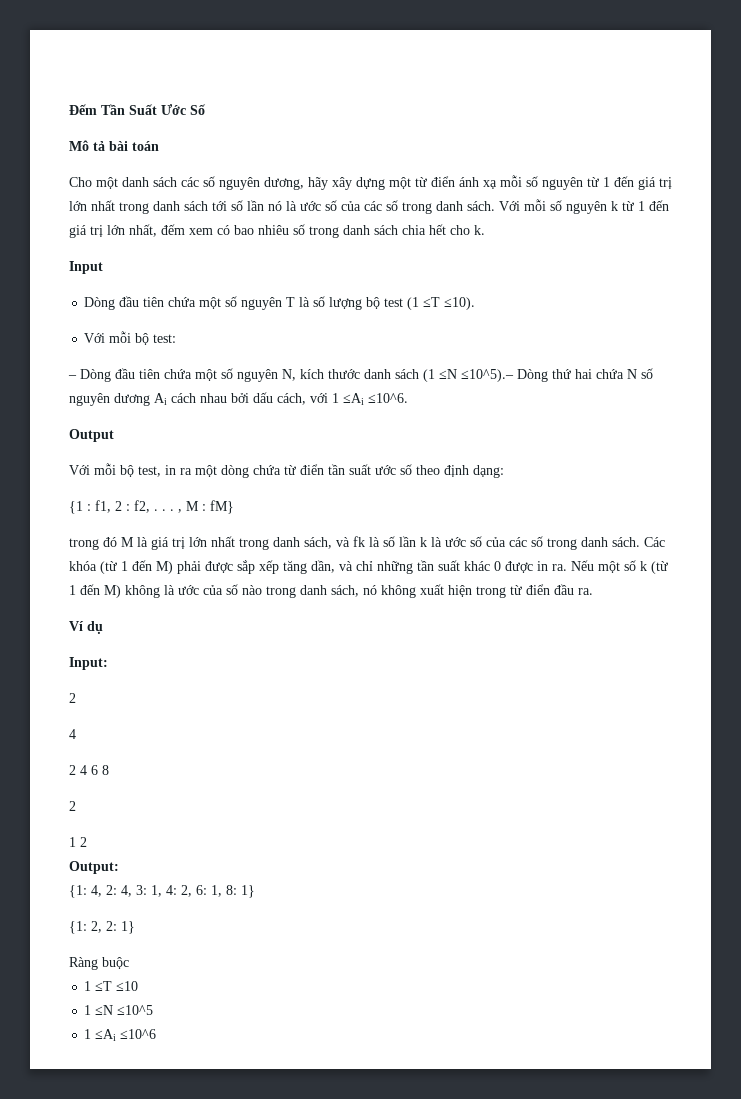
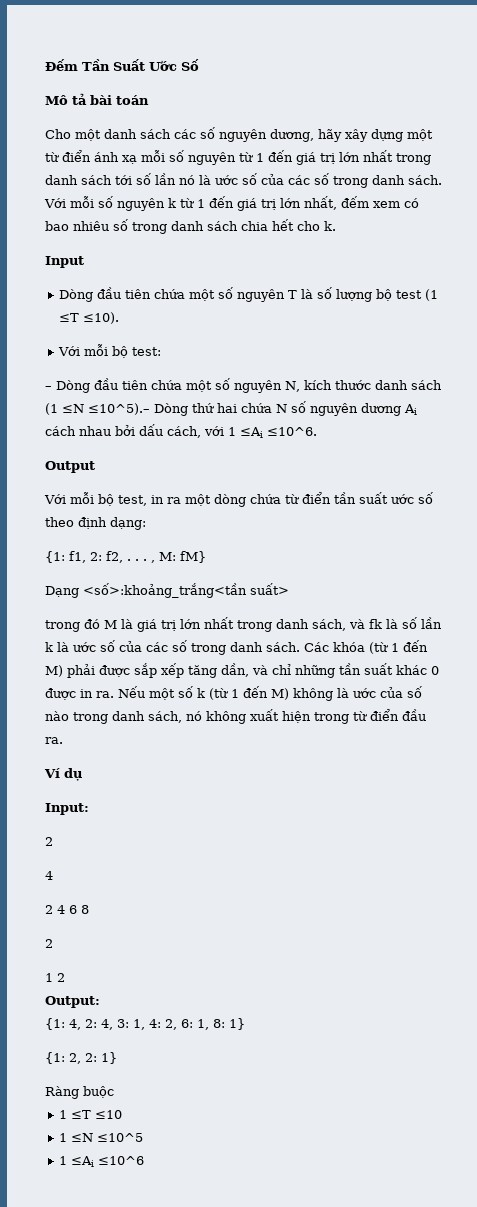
- {1 : f1, 2 : f2, . . . , M : fM}
+ {1: f1, 2: f2, . . . , M: fM}
+ Dạng <số>:khoảng_trắng<tần suất>

